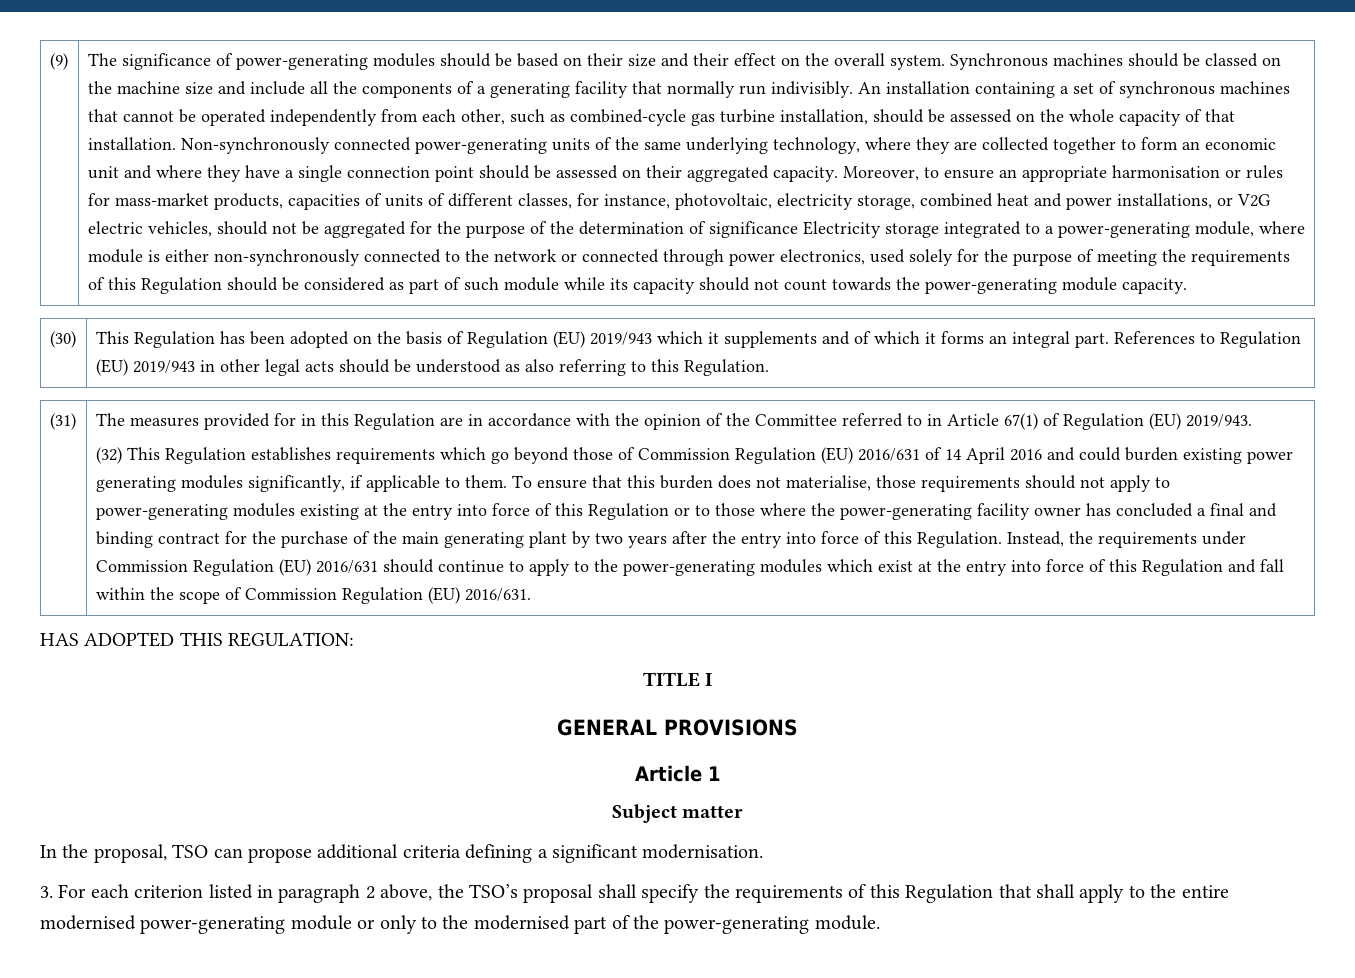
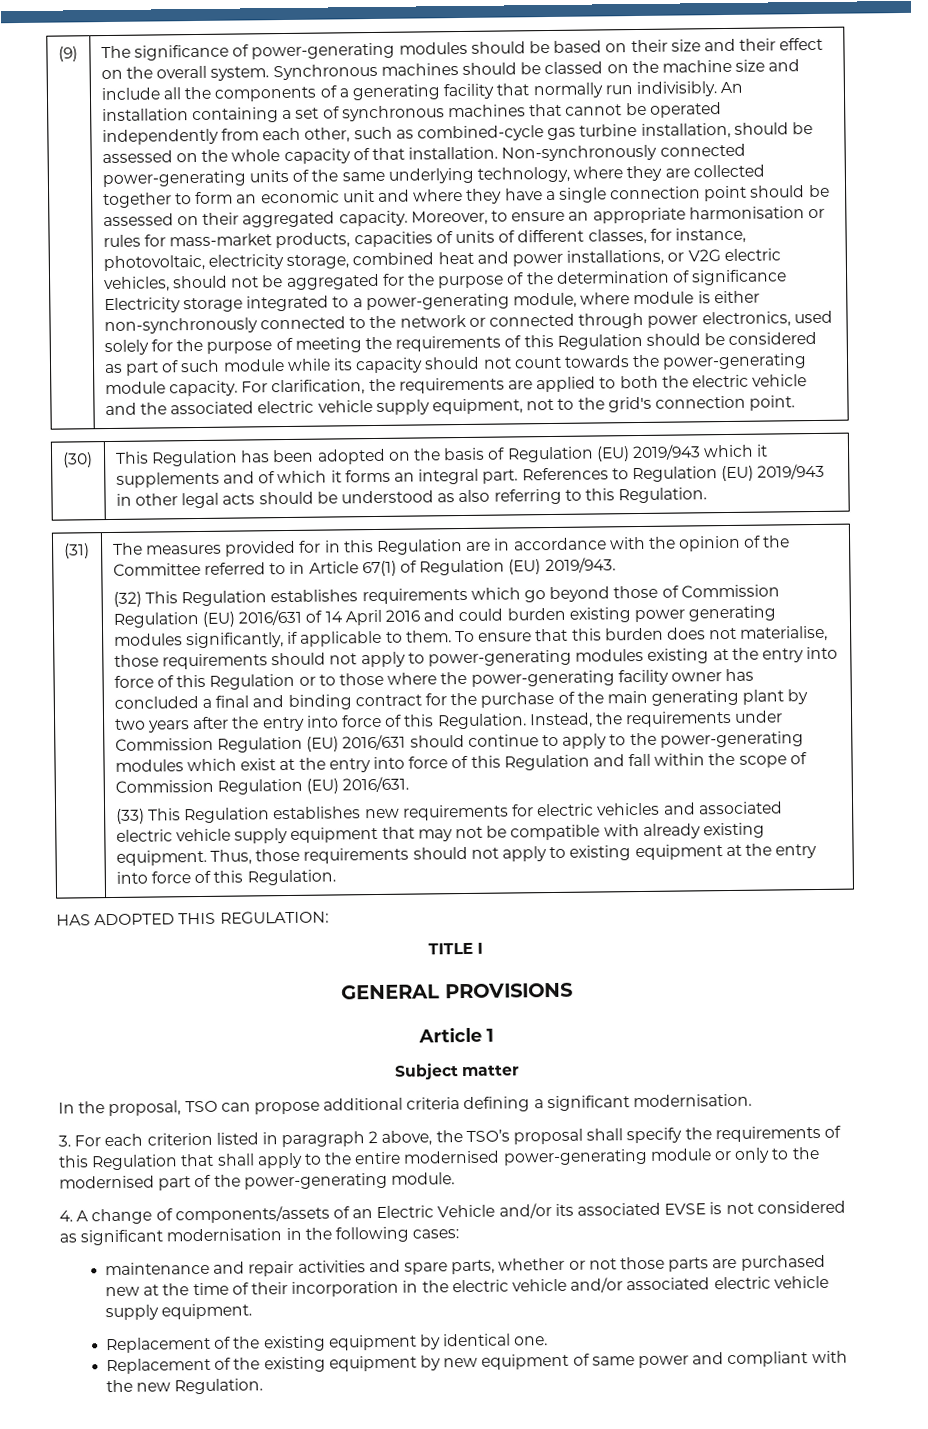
+ For clarification, the requirements are applied to both the electric vehicle and the associated electric vehicle supply equipment, not to the grid's connection point.
+ (33) This Regulation establishes new requirements for electric vehicles and associated electric vehicle supply equipment that may not be compatible with already existing equipment. Thus, those requirements should not apply to existing equipment at the entry into force of this Regulation.
+ 4. A change of components/assets of an Electric Vehicle and/or its associated EVSE is not considered as significant modernisation in the following cases:
+ maintenance and repair activities and spare parts, whether or not those parts are purchased new at the time of their incorporation in the electric vehicle and/or associated electric vehicle supply equipment.
+ Replacement of the existing equipment by identical one.
+ Replacement of the existing equipment by new equipment of same power and compliant with the new Regulation.

